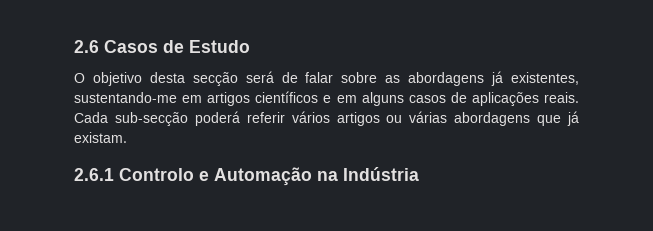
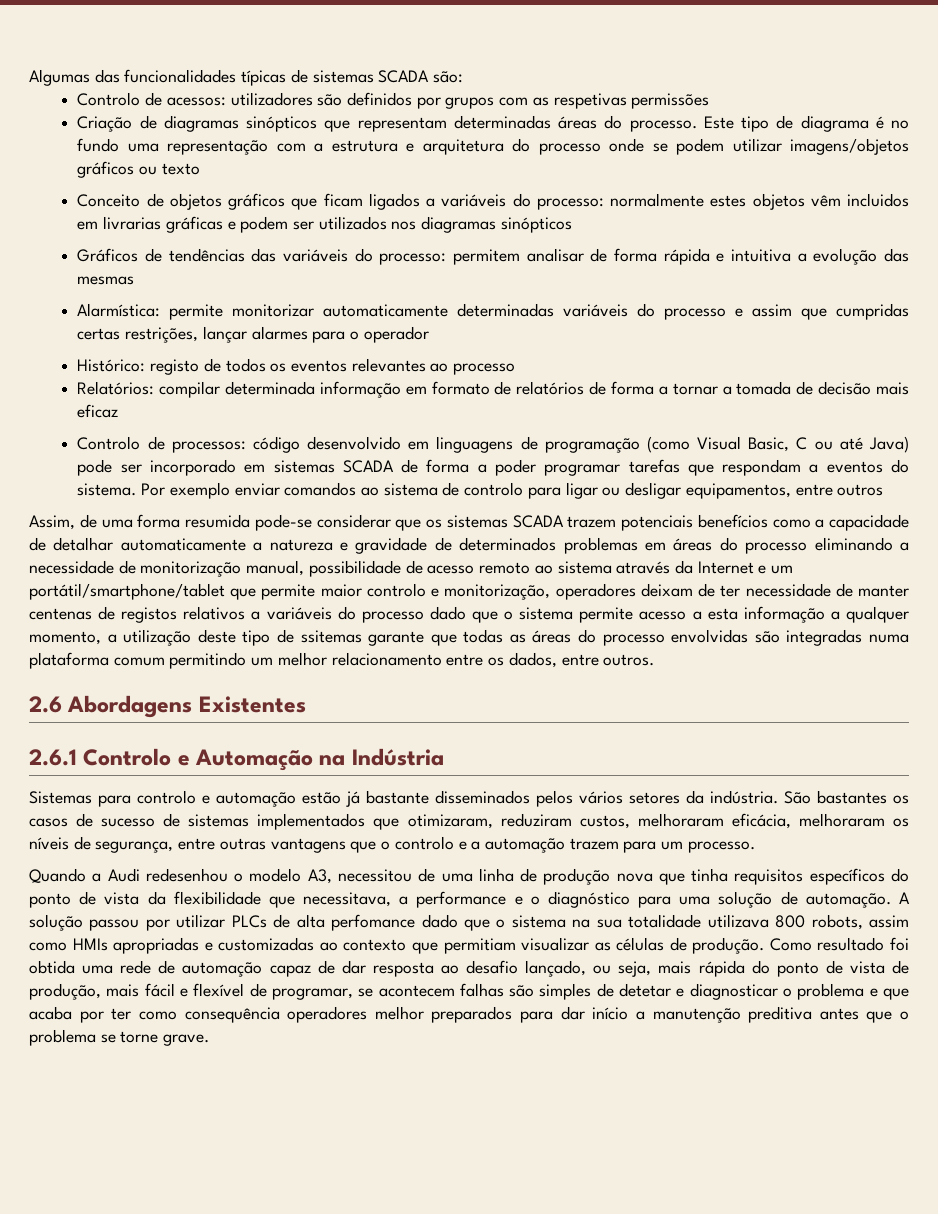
- 2.6 Casos de Estudo
- O objetivo desta secção será de falar sobre as abordagens já existentes, sustentando-me em artigos científicos e em alguns casos de aplicações reais. Cada sub-secção poderá referir vários artigos ou várias abordagens que já existam.
+ Algumas das funcionalidades típicas de sistemas SCADA são:
+ Controlo de acessos: utilizadores são definidos por grupos com as respetivas permissões
+ Criação de diagramas sinópticos que representam determinadas áreas do processo. Este tipo de diagrama é no fundo uma representação com a estrutura e arquitetura do processo onde se podem utilizar imagens/objetos gráficos ou texto
+ Conceito de objetos gráficos que ficam ligados a variáveis do processo: normalmente estes objetos vêm incluidos em livrarias gráficas e podem ser utilizados nos diagramas sinópticos
+ Gráficos de tendências das variáveis do processo: permitem analisar de forma rápida e intuitiva a evolução das mesmas
+ Alarmística: permite monitorizar automaticamente determinadas variáveis do processo e assim que cumpridas certas restrições, lançar alarmes para o operador
+ Histórico: registo de todos os eventos relevantes ao processo
+ Relatórios: compilar determinada informação em formato de relatórios de forma a tornar a tomada de decisão mais eficaz
+ Controlo de processos: código desenvolvido em linguagens de programação (como Visual Basic, C ou até Java) pode ser incorporado em sistemas SCADA de forma a poder programar tarefas que respondam a eventos do sistema. Por exemplo enviar comandos ao sistema de controlo para ligar ou desligar equipamentos, entre outros
+ Assim, de uma forma resumida pode-se considerar que os sistemas SCADA trazem potenciais benefícios como a capacidade de detalhar automaticamente a natureza e gravidade de determinados problemas em áreas do processo eliminando a necessidade de monitorização manual, possibilidade de acesso remoto ao sistema através da Internet e um portátil/smartphone/tablet que permite maior controlo e monitorização, operadores deixam de ter necessidade de manter centenas de registos relativos a variáveis do processo dado que o sistema permite acesso a esta informação a qualquer momento, a utilização deste tipo de ssitemas garante que todas as áreas do processo envolvidas são integradas numa plataforma comum permitindo um melhor relacionamento entre os dados, entre outros.
+ 2.6 Abordagens Existentes
+ Sistemas para controlo e automação estão já bastante disseminados pelos vários setores da indústria. São bastantes os casos de sucesso de sistemas implementados que otimizaram, reduziram custos, melhoraram eficácia, melhoraram os níveis de segurança, entre outras vantagens que o controlo e a automação trazem para um processo.
+ Quando a Audi redesenhou o modelo A3, necessitou de uma linha de produção nova que tinha requisitos específicos do ponto de vista da flexibilidade que necessitava, a performance e o diagnóstico para uma solução de automação. A solução passou por utilizar PLCs de alta perfomance dado que o sistema na sua totalidade utilizava 800 robots, assim como HMIs apropriadas e customizadas ao contexto que permitiam visualizar as células de produção. Como resultado foi obtida uma rede de automação capaz de dar resposta ao desafio lançado, ou seja, mais rápida do ponto de vista de produção, mais fácil e flexível de programar, se acontecem falhas são simples de detetar e diagnosticar o problema e que acaba por ter como consequência operadores melhor preparados para dar início a manutenção preditiva antes que o problema se torne grave.

